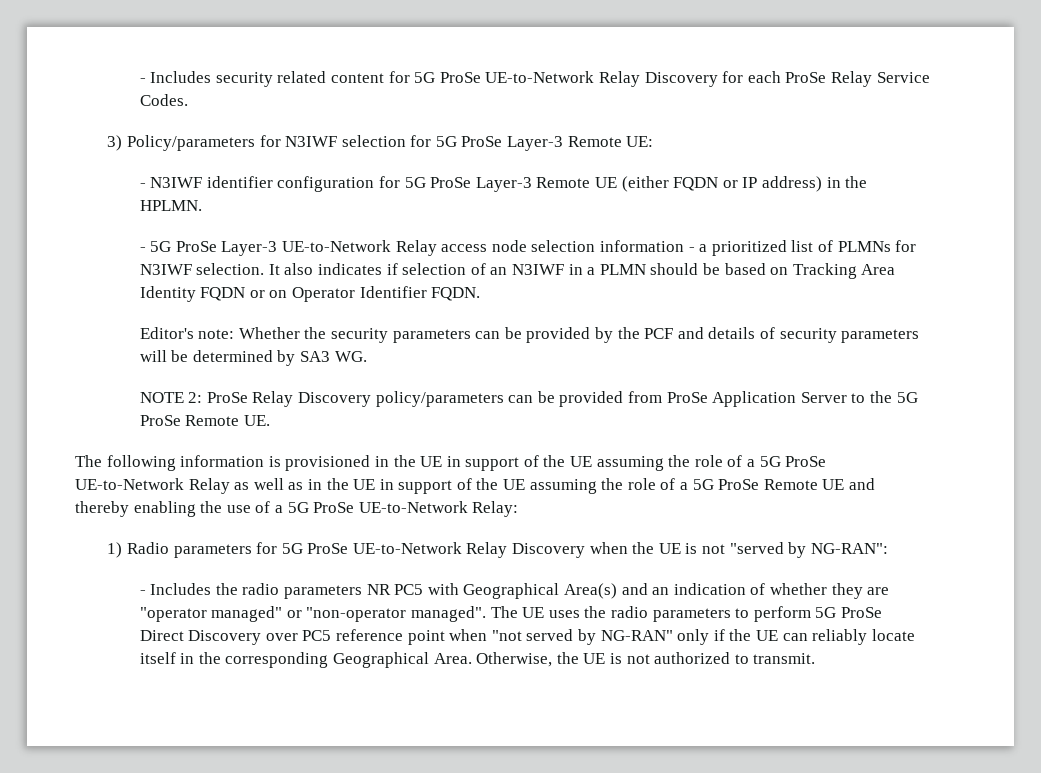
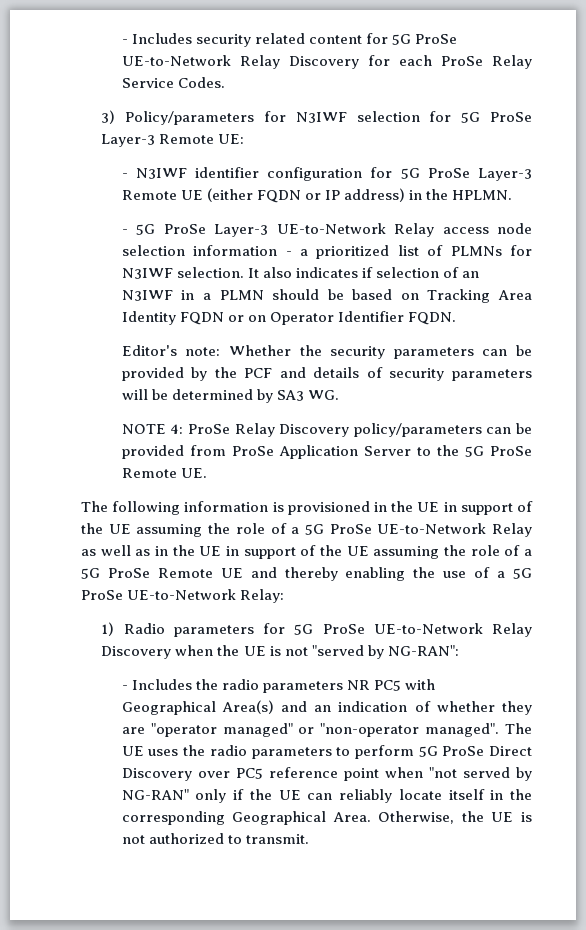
- NOTE 2: ProSe Relay Discovery policy/parameters can be provided from ProSe Application Server to the 5G ProSe Remote UE.
+ NOTE 4: ProSe Relay Discovery policy/parameters can be provided from ProSe Application Server to the 5G ProSe Remote UE.

